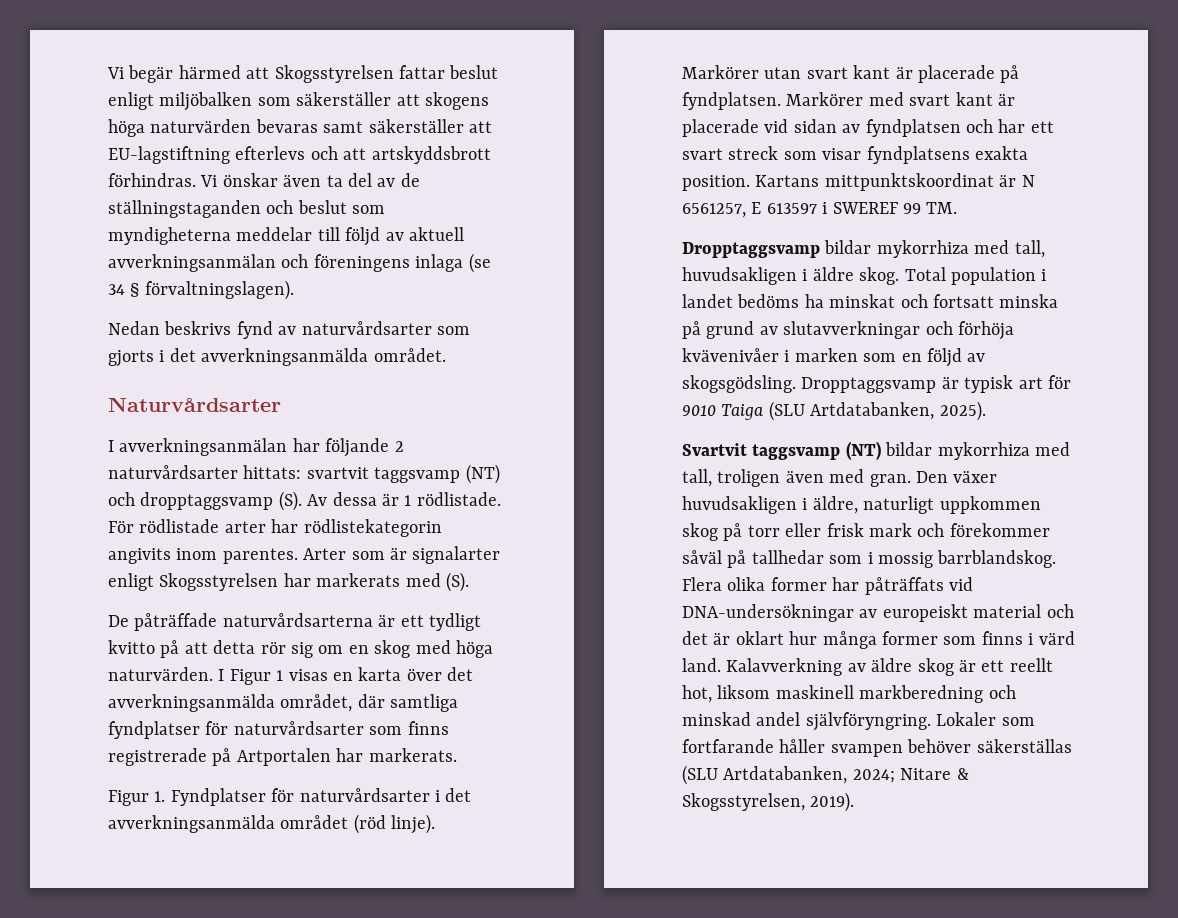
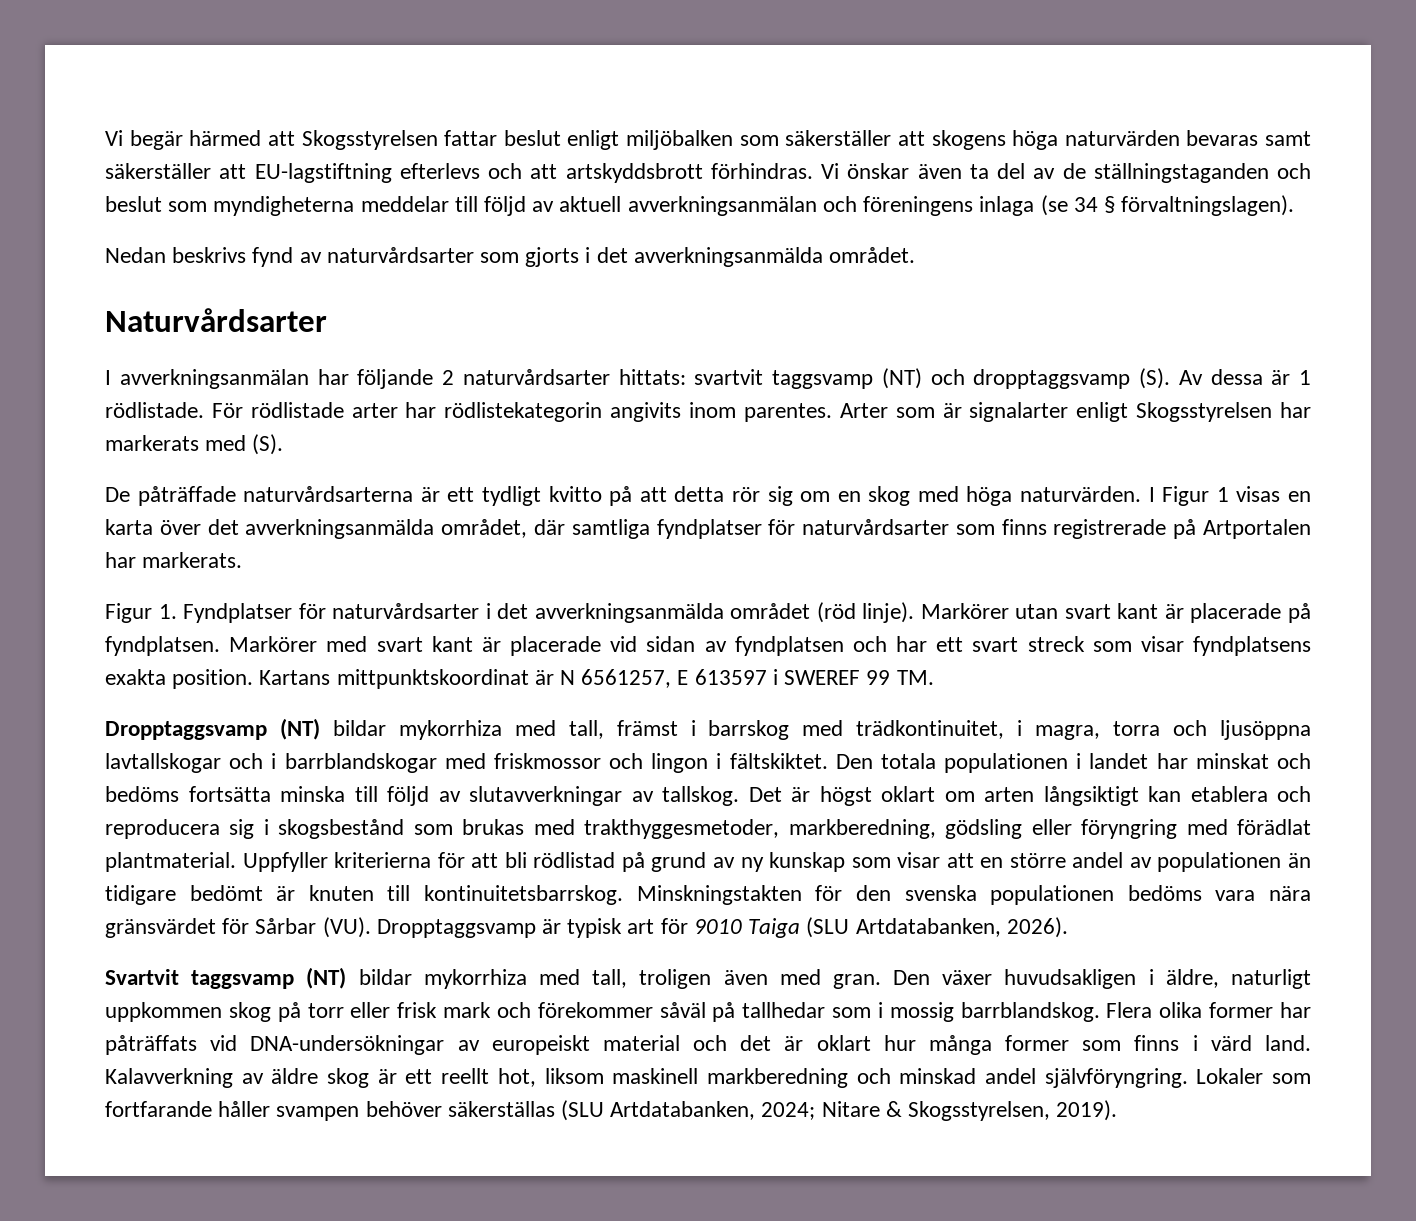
- Dropptaggsvamp bildar mykorrhiza med tall, huvudsakligen i äldre skog. Total population i landet bedöms ha minskat och fortsatt minska på grund av slutavverkningar och förhöja kvävenivåer i marken som en följd av skogsgödsling. Dropptaggsvamp är typisk art för 9010 Taiga (SLU Artdatabanken, 2025).
+ Dropptaggsvamp (NT) bildar mykorrhiza med tall, främst i barrskog med trädkontinuitet, i magra, torra och ljusöppna lavtallskogar och i barrblandskogar med friskmossor och lingon i fältskiktet. Den totala populationen i landet har minskat och bedöms fortsätta minska till följd av slutavverkningar av tallskog. Det är högst oklart om arten långsiktigt kan etablera och reproducera sig i skogsbestånd som brukas med trakthyggesmetoder, markberedning, gödsling eller föryngring med förädlat plantmaterial. Uppfyller kriterierna för att bli rödlistad på grund av ny kunskap som visar att en större andel av populationen än tidigare bedömt är knuten till kontinuitetsbarrskog. Minskningstakten för den svenska populationen bedöms vara nära gränsvärdet för Sårbar (VU). Dropptaggsvamp är typisk art för 9010 Taiga (SLU Artdatabanken, 2026).

